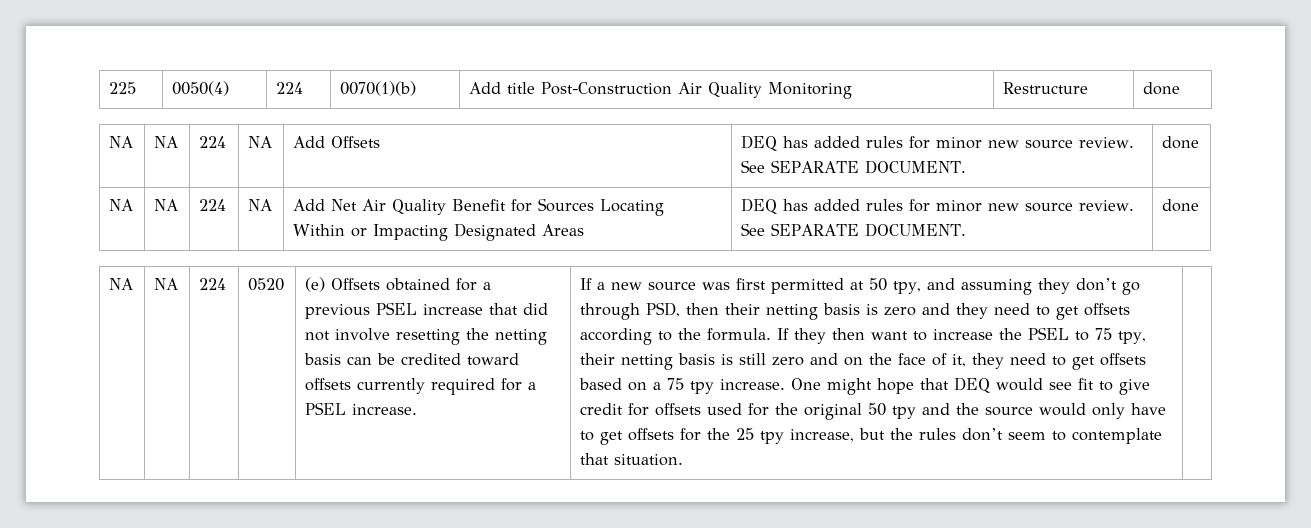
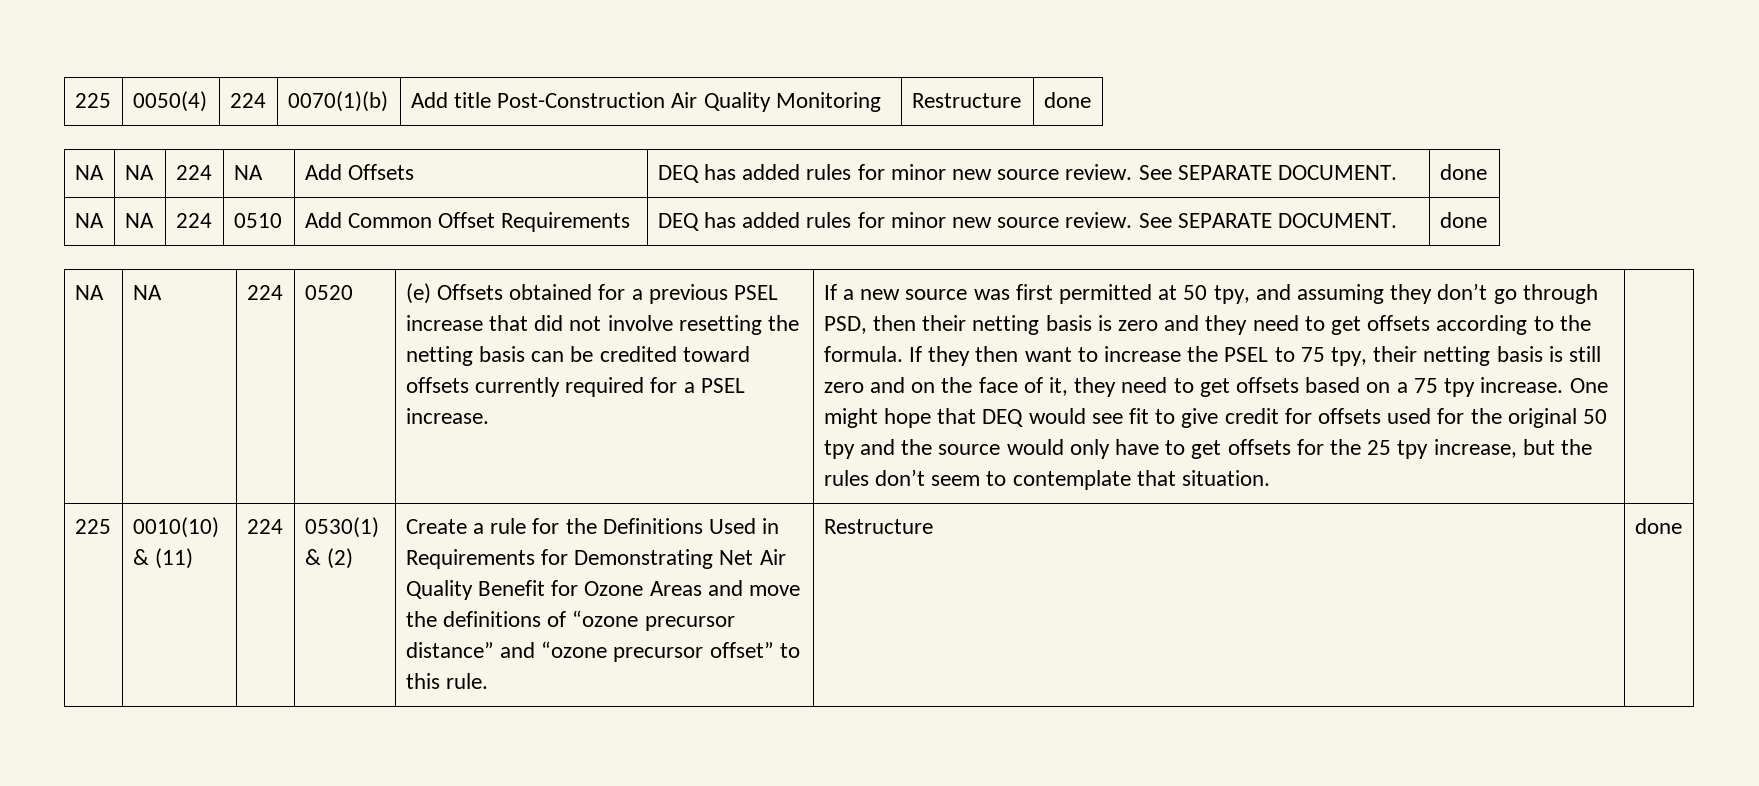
- NA | NA | 224 | NA | Add Net Air Quality Benefit for Sources Locating Within or Impacting Designated Areas | DEQ has added rules for minor new source review. See SEPARATE DOCUMENT. | done
+ NA | NA | 224 | 0510 | Add Common Offset Requirements | DEQ has added rules for minor new source review. See SEPARATE DOCUMENT. | done
+ 225 | 0010(10) & (11) | 224 | 0530(1) & (2) | Create a rule for the Definitions Used in Requirements for Demonstrating Net Air Quality Benefit for Ozone Areas and move the definitions of “ozone precursor distance” and “ozone precursor offset” to this rule. | Restructure | done

